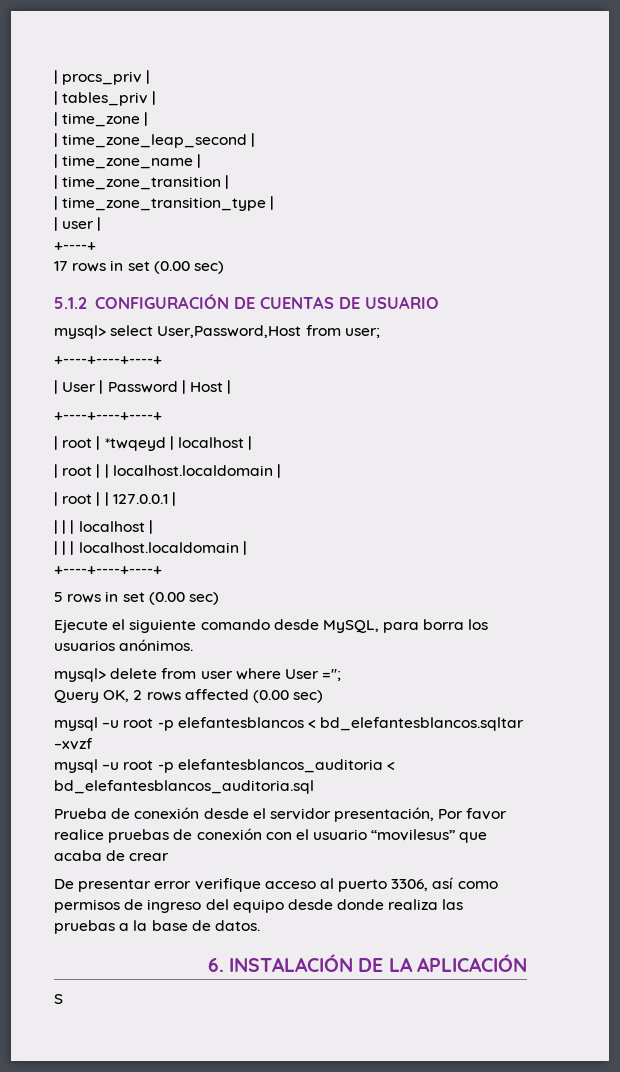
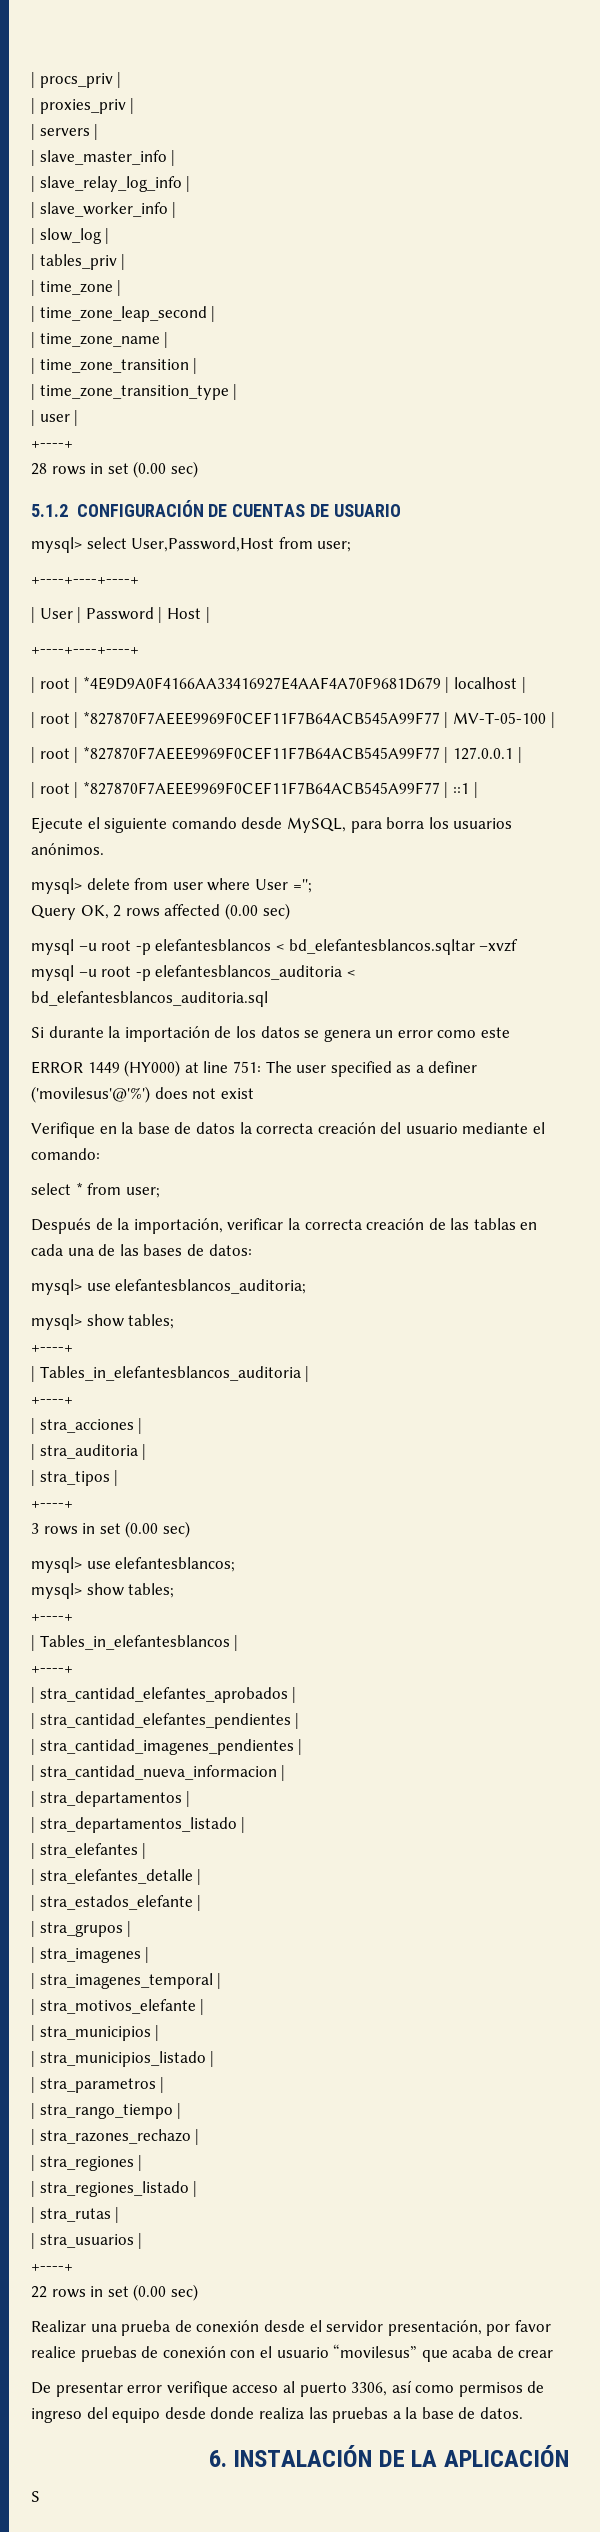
+ | proxies_priv |
+ | servers |
+ | slave_master_info |
+ | slave_relay_log_info |
+ | slave_worker_info |
+ | slow_log |
- 17 rows in set (0.00 sec)
+ 28 rows in set (0.00 sec)
- | root | *twqeyd | localhost |
+ | root | *4E9D9A0F4166AA33416927E4AAF4A70F9681D679 | localhost |
- | root | | localhost.localdomain |
- | root | | 127.0.0.1 |
+ | root | *827870F7AEEE9969F0CEF11F7B64ACB545A99F77 | MV-T-05-100 |
+ | root | *827870F7AEEE9969F0CEF11F7B64ACB545A99F77 | 127.0.0.1 |
- | | | localhost |
- | | | localhost.localdomain |
- +----+----+----+
- 5 rows in set (0.00 sec)
+ | root | *827870F7AEEE9969F0CEF11F7B64ACB545A99F77 | ::1 |
- Prueba de conexión desde el servidor presentación, Por favor realice pruebas de conexión con el usuario “movilesus” que acaba de crear
+ Si durante la importación de los datos se genera un error como este
+ ERROR 1449 (HY000) at line 751: The user specified as a definer ('movilesus'@'%') does not exist
+ Verifique en la base de datos la correcta creación del usuario mediante el comando:
+ select * from user;
+ Después de la importación, verificar la correcta creación de las tablas en cada una de las bases de datos:
+ mysql> use elefantesblancos_auditoria;
+ mysql> show tables;
+ +----+
+ | Tables_in_elefantesblancos_auditoria |
+ +----+
+ | stra_acciones |
+ | stra_auditoria |
+ | stra_tipos |
+ +----+
+ 3 rows in set (0.00 sec)
+ mysql> use elefantesblancos;
+ mysql> show tables;
+ +----+
+ | Tables_in_elefantesblancos |
+ +----+
+ | stra_cantidad_elefantes_aprobados |
+ | stra_cantidad_elefantes_pendientes |
+ | stra_cantidad_imagenes_pendientes |
+ | stra_cantidad_nueva_informacion |
+ | stra_departamentos |
+ | stra_departamentos_listado |
+ | stra_elefantes |
+ | stra_elefantes_detalle |
+ | stra_estados_elefante |
+ | stra_grupos |
+ | stra_imagenes |
+ | stra_imagenes_temporal |
+ | stra_motivos_elefante |
+ | stra_municipios |
+ | stra_municipios_listado |
+ | stra_parametros |
+ | stra_rango_tiempo |
+ | stra_razones_rechazo |
+ | stra_regiones |
+ | stra_regiones_listado |
+ | stra_rutas |
+ | stra_usuarios |
+ +----+
+ 22 rows in set (0.00 sec)
+ Realizar una prueba de conexión desde el servidor presentación, por favor realice pruebas de conexión con el usuario “movilesus” que acaba de crear

